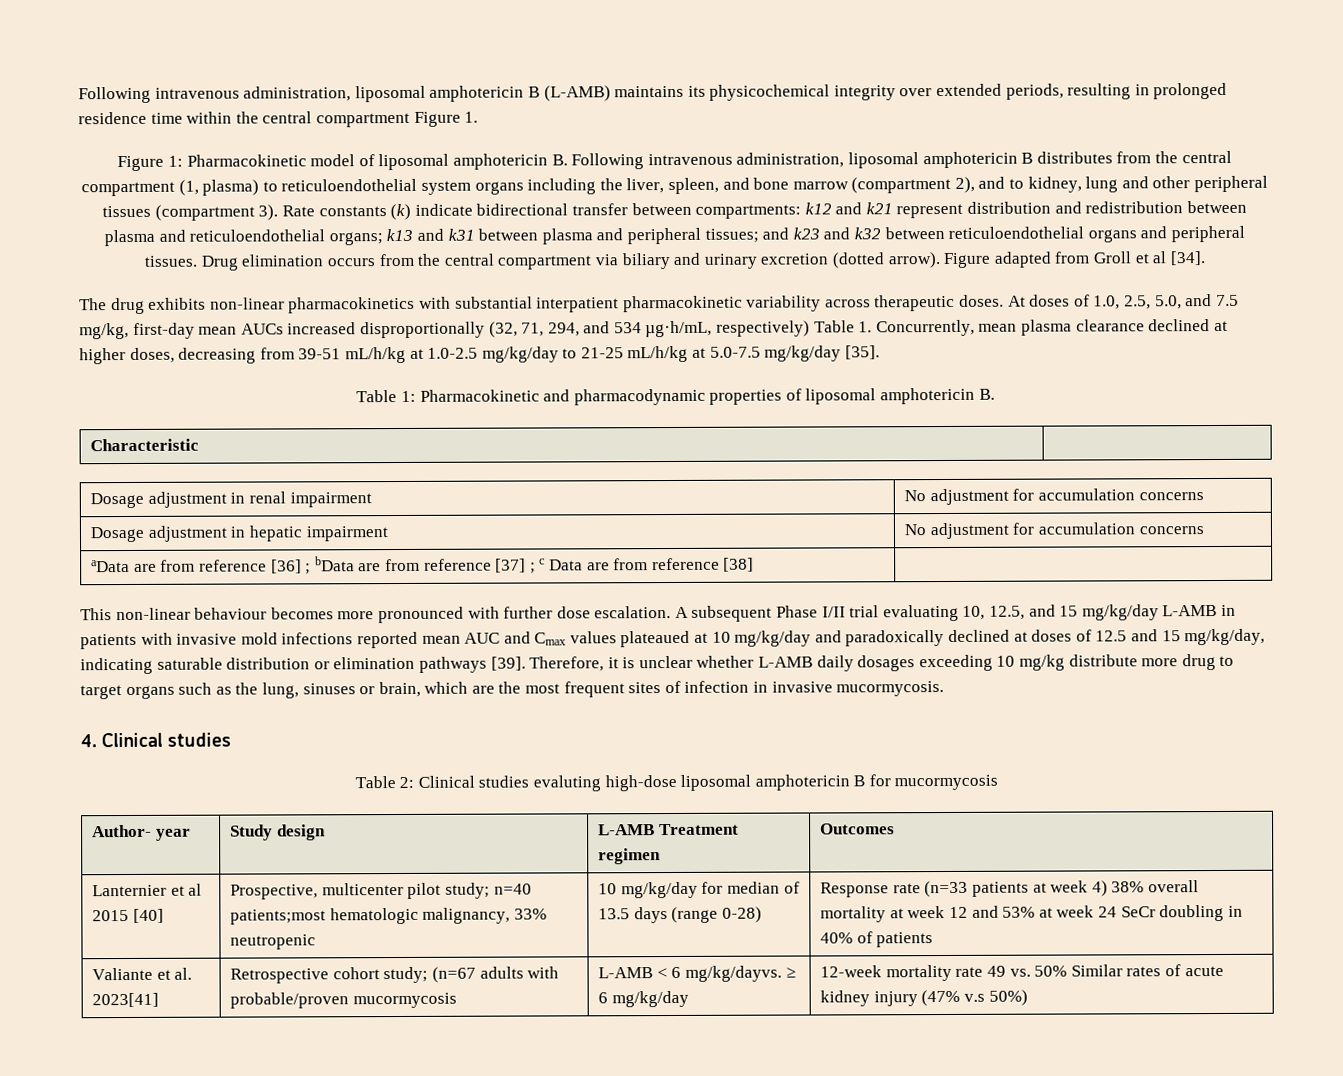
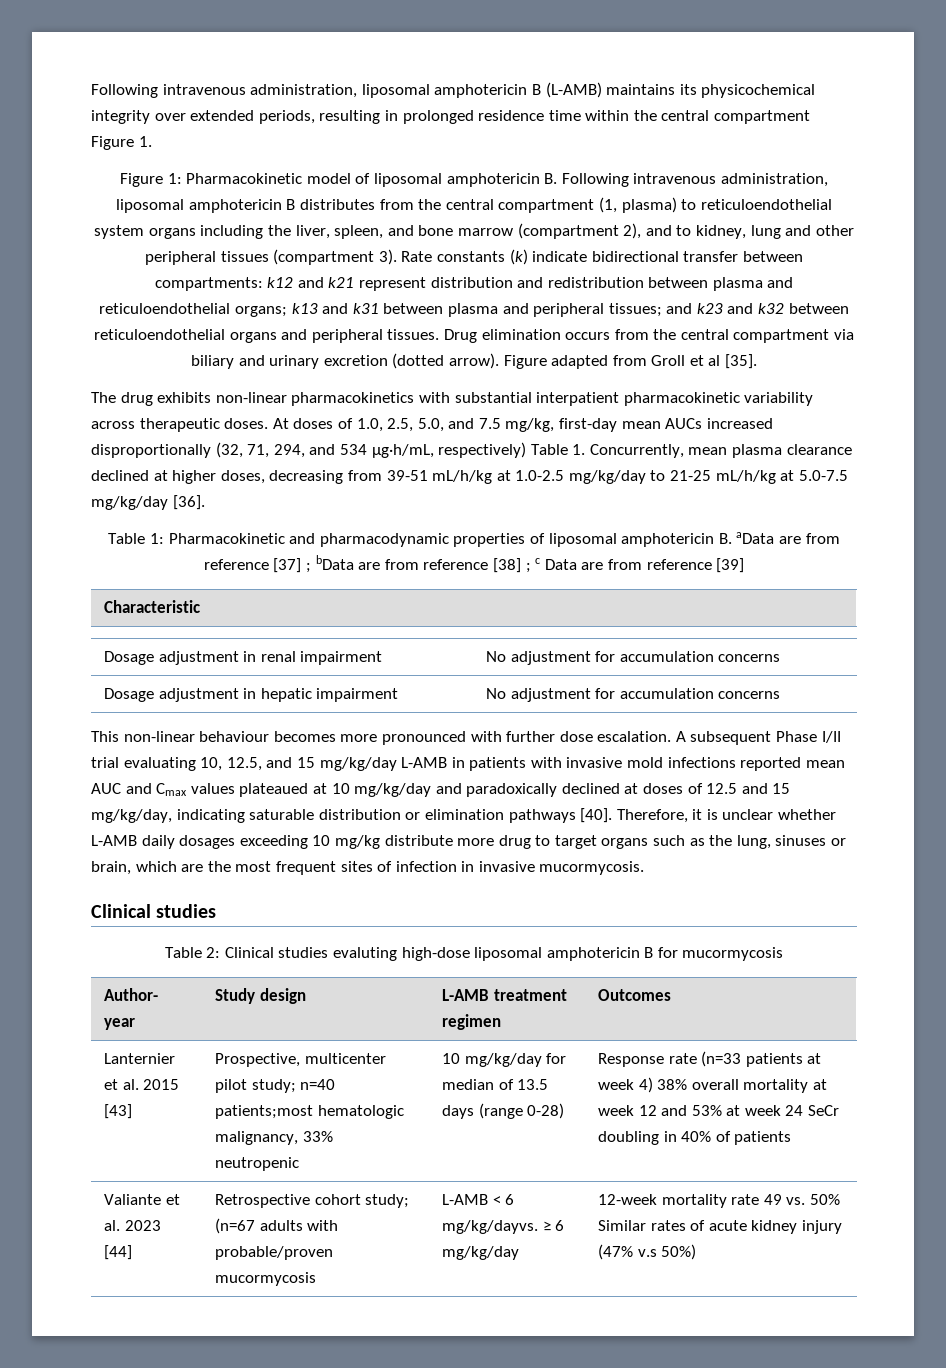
- Figure adapted from Groll et al [34].
+ Figure adapted from Groll et al [35].
- At doses of 1.0, 2.5, 5.0, and 7.5 mg/kg, first-day mean AUCs increased disproportionally (32, 71, 294, and 534 µg·h/mL, respectively) Table 1. Concurrently, mean plasma clearance declined at higher doses, decreasing from 39-51 mL/h/kg at 1.0-2.5 mg/kg/day to 21-25 mL/h/kg at 5.0-7.5 mg/kg/day [35].
+ At doses of 1.0, 2.5, 5.0, and 7.5 mg/kg, first-day mean AUCs increased disproportionally (32, 71, 294, and 534 µg·h/mL, respectively) Table 1. Concurrently, mean plasma clearance declined at higher doses, decreasing from 39-51 mL/h/kg at 1.0-2.5 mg/kg/day to 21-25 mL/h/kg at 5.0-7.5 mg/kg/day [36].
- Table 1: Pharmacokinetic and pharmacodynamic properties of liposomal amphotericin B.
+ Table 1: Pharmacokinetic and pharmacodynamic properties of liposomal amphotericin B. aData are from reference [37] ; bData are from reference [38] ; c Data are from reference [39]
- aData are from reference [36] ; bData are from reference [37] ; c Data are from reference [38] |
- A subsequent Phase I/II trial evaluating 10, 12.5, and 15 mg/kg/day L-AMB in patients with invasive mold infections reported mean AUC and Cmax values plateaued at 10 mg/kg/day and paradoxically declined at doses of 12.5 and 15 mg/kg/day, indicating saturable distribution or elimination pathways [39].
+ A subsequent Phase I/II trial evaluating 10, 12.5, and 15 mg/kg/day L-AMB in patients with invasive mold infections reported mean AUC and Cmax values plateaued at 10 mg/kg/day and paradoxically declined at doses of 12.5 and 15 mg/kg/day, indicating saturable distribution or elimination pathways [40].
  Therefore, it is unclear whether L-AMB daily dosages exceeding 10 mg/kg distribute more drug to target organs such as the lung, sinuses or brain, which are the most frequent sites of infection in invasive mucormycosis.
- 4. Clinical studies
+ Clinical studies
- Author- year | Study design | L-AMB Treatment regimen | Outcomes
+ Author- year | Study design | L-AMB treatment regimen | Outcomes
- Lanternier et al 2015 [40]
+ Lanternier et al. 2015 [43]
- Valiante et al. 2023[41] | Retrospective cohort study; (n=67 adults with probable/proven mucormycosis | L-AMB < 6 mg/kg/dayvs. ≥ 6 mg/kg/day | 12-week mortality rate 49 vs. 50% Similar rates of acute kidney injury (47% v.s 50%)
+ Valiante et al. 2023 [44] | Retrospective cohort study; (n=67 adults with probable/proven mucormycosis | L-AMB < 6 mg/kg/dayvs. ≥ 6 mg/kg/day | 12-week mortality rate 49 vs. 50% Similar rates of acute kidney injury (47% v.s 50%)

